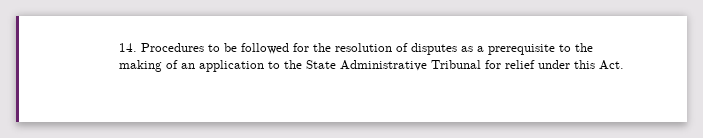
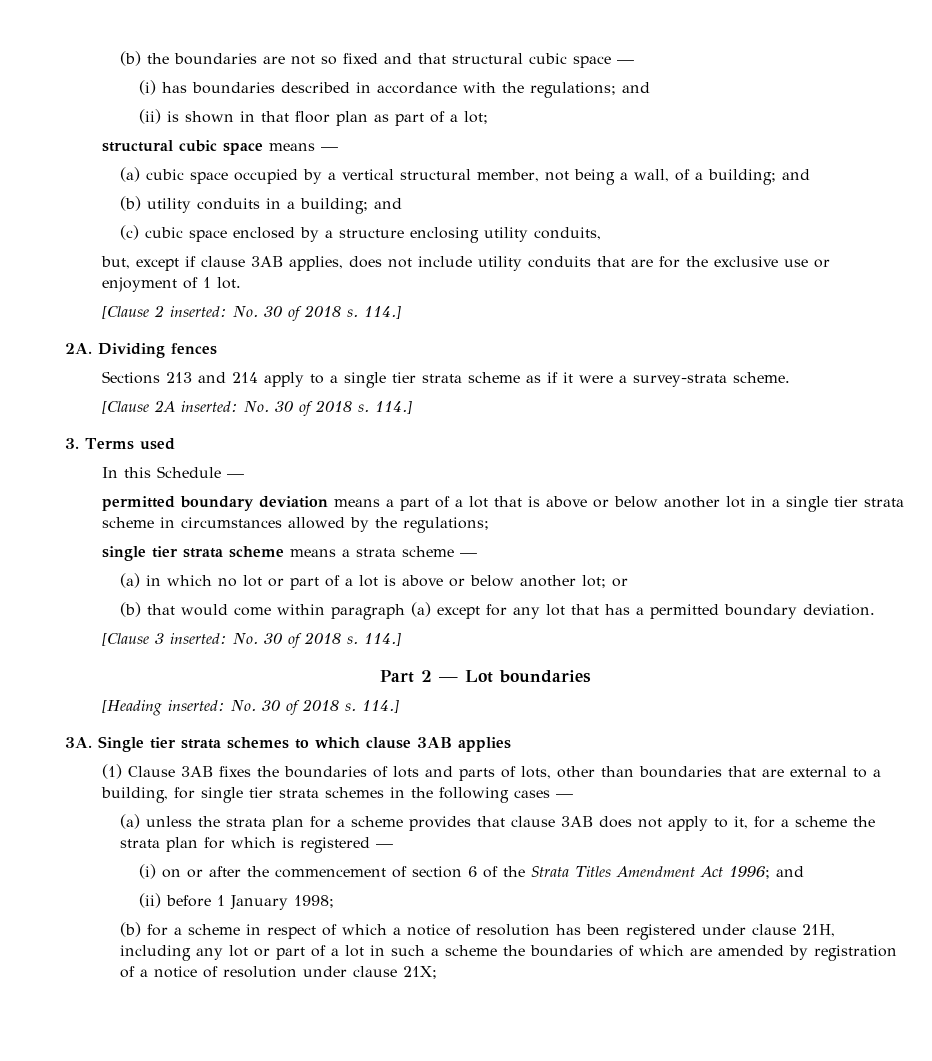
- 14. Procedures to be followed for the resolution of disputes as a prerequisite to the making of an application to the State Administrative Tribunal for relief under this Act.
+ (b) the boundaries are not so fixed and that structural cubic space —
+ (i) has boundaries described in accordance with the regulations; and
+ (ii) is shown in that floor plan as part of a lot;
+ structural cubic space means —
+ (a) cubic space occupied by a vertical structural member, not being a wall, of a building; and
+ (b) utility conduits in a building; and
+ (c) cubic space enclosed by a structure enclosing utility conduits,
+ but, except if clause 3AB applies, does not include utility conduits that are for the exclusive use or enjoyment of 1 lot.
+ [Clause 2 inserted: No. 30 of 2018 s. 114.]
+ 2A. Dividing fences
+ Sections 213 and 214 apply to a single tier strata scheme as if it were a survey-strata scheme.
+ [Clause 2A inserted: No. 30 of 2018 s. 114.]
+ 3. Terms used
+ In this Schedule —
+ permitted boundary deviation means a part of a lot that is above or below another lot in a single tier strata scheme in circumstances allowed by the regulations;
+ single tier strata scheme means a strata scheme —
+ (a) in which no lot or part of a lot is above or below another lot; or
+ (b) that would come within paragraph (a) except for any lot that has a permitted boundary deviation.
+ [Clause 3 inserted: No. 30 of 2018 s. 114.]
+ Part 2 — Lot boundaries
+ [Heading inserted: No. 30 of 2018 s. 114.]
+ 3A. Single tier strata schemes to which clause 3AB applies
+ (1) Clause 3AB fixes the boundaries of lots and parts of lots, other than boundaries that are external to a building, for single tier strata schemes in the following cases —
+ (a) unless the strata plan for a scheme provides that clause 3AB does not apply to it, for a scheme the strata plan for which is registered —
+ (i) on or after the commencement of section 6 of the Strata Titles Amendment Act 1996; and
+ (ii) before 1 January 1998;
+ (b) for a scheme in respect of which a notice of resolution has been registered under clause 21H, including any lot or part of a lot in such a scheme the boundaries of which are amended by registration of a notice of resolution under clause 21X;

